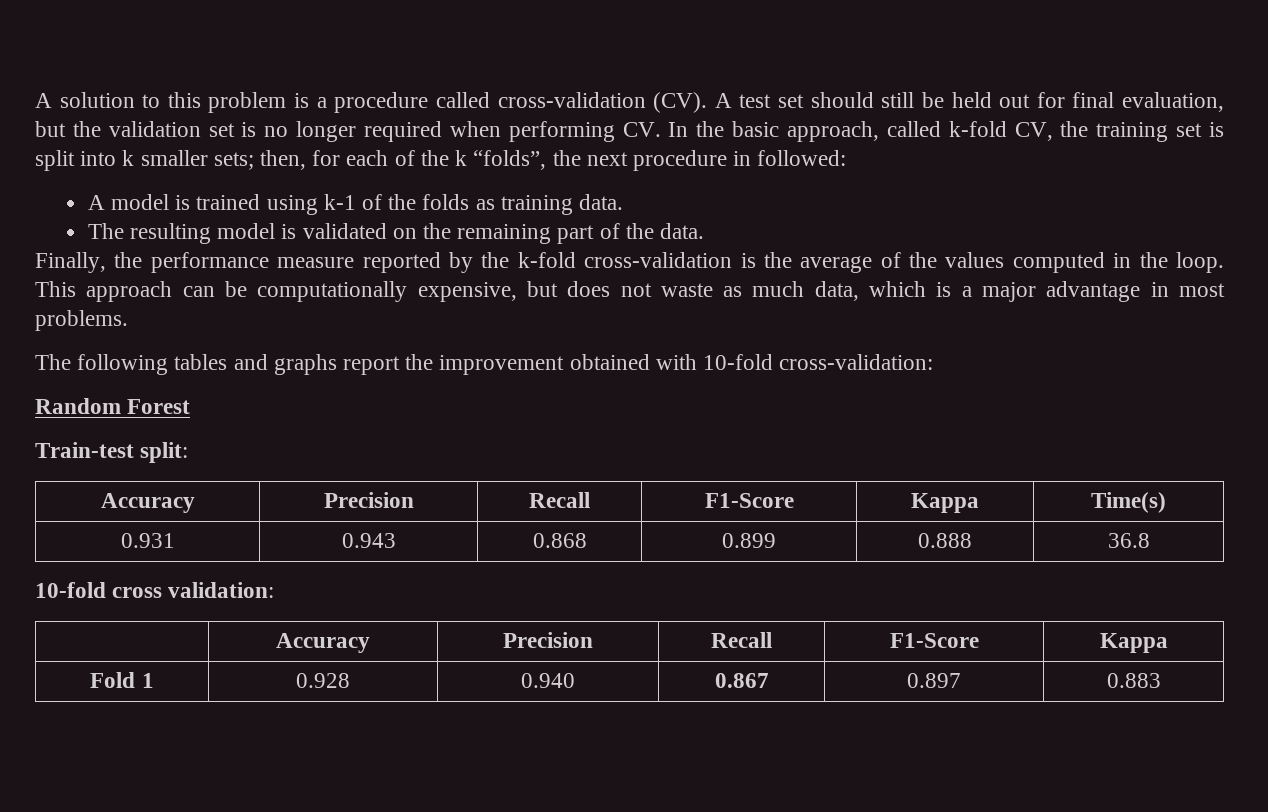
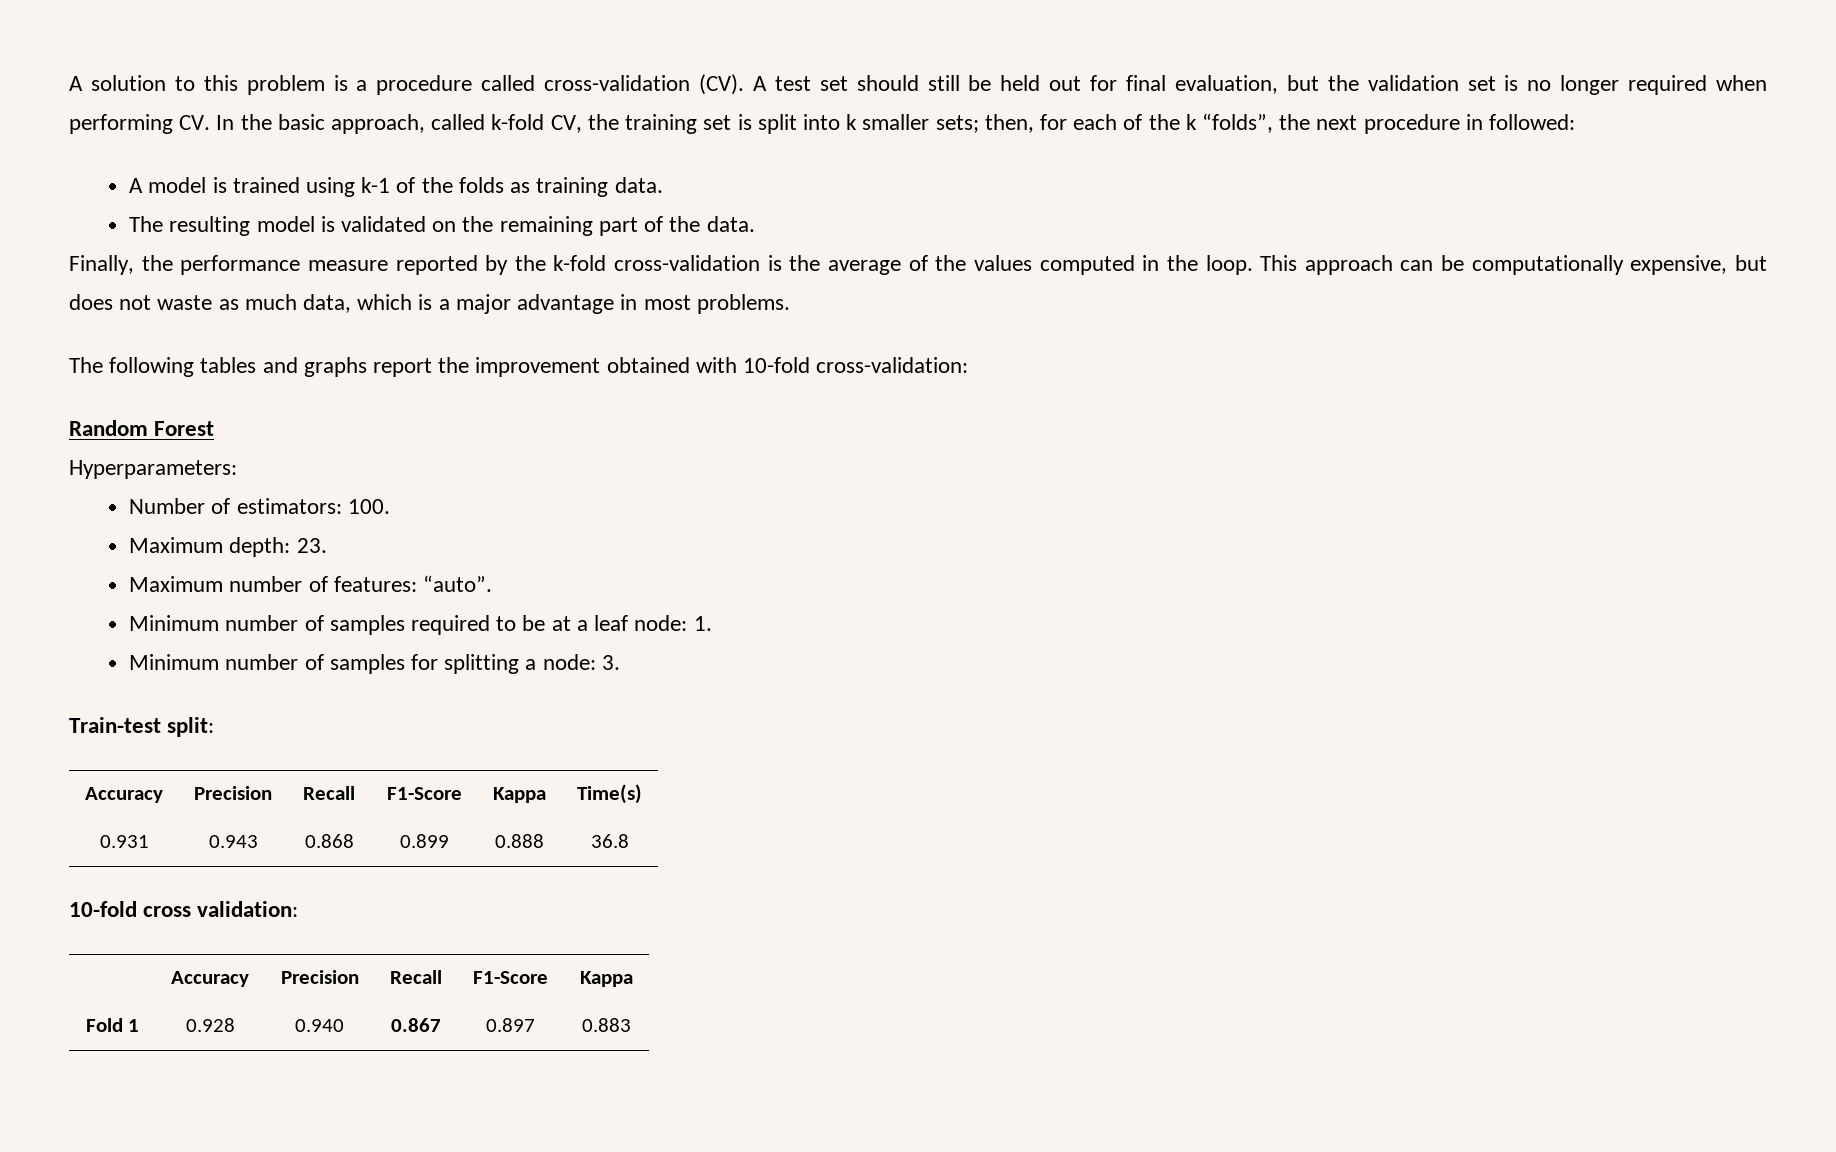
+ Hyperparameters:
+ Number of estimators: 100.
+ Maximum depth: 23.
+ Maximum number of features: “auto”.
+ Minimum number of samples required to be at a leaf node: 1.
+ Minimum number of samples for splitting a node: 3.

